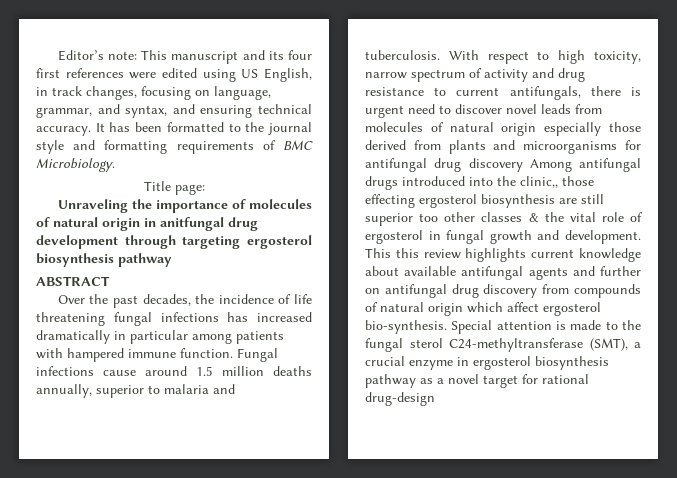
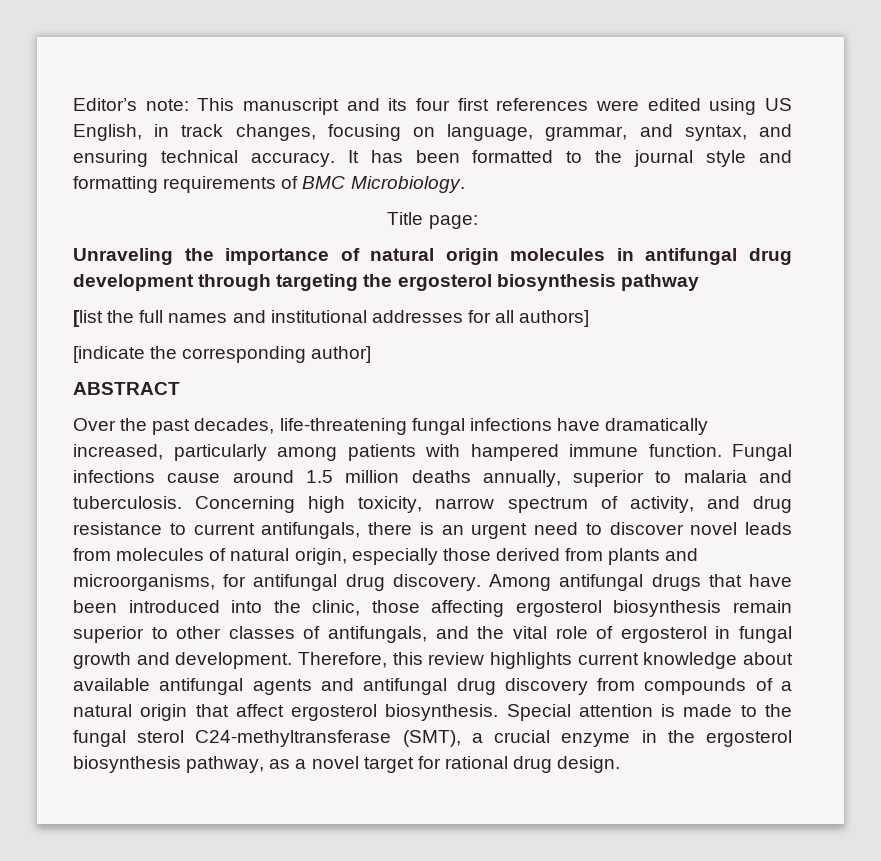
- Unraveling the importance of molecules of natural origin in anitfungal drug development through targeting ergosterol biosynthesis pathway
+ Unraveling the importance of natural origin molecules in antifungal drug development through targeting the ergosterol biosynthesis pathway
+ [list the full names and institutional addresses for all authors]
+ [indicate the corresponding author]
- Over the past decades, the incidence of life threatening fungal infections has increased dramatically in particular among patients with hampered immune function.
+ Over the past decades, life-threatening fungal infections have dramatically increased, particularly among patients with hampered immune function.
- With respect to high toxicity, narrow spectrum of activity and drug resistance to current antifungals, there is urgent need to discover novel leads from molecules of natural origin especially those derived from plants and microorganisms for antifungal drug discovery Among antifungal drugs introduced into the clinic,, those effecting ergosterol biosynthesis are still superior too other classes & the vital role of ergosterol in fungal growth and development.
+ Concerning high toxicity, narrow spectrum of activity, and drug resistance to current antifungals, there is an urgent need to discover novel leads from molecules of natural origin, especially those derived from plants and microorganisms, for antifungal drug discovery. Among antifungal drugs that have been introduced into the clinic, those affecting ergosterol biosynthesis remain superior to other classes of antifungals, and the vital role of ergosterol in fungal growth and development.
- This this review highlights current knowledge about available antifungal agents and further on antifungal drug discovery from compounds of natural origin which affect ergosterol bio-synthesis.
+ Therefore, this review highlights current knowledge about available antifungal agents and antifungal drug discovery from compounds of a natural origin that affect ergosterol biosynthesis.
- Special attention is made to the fungal sterol C24-methyltransferase (SMT), a crucial enzyme in ergosterol biosynthesis pathway as a novel target for rational drug-design
+ Special attention is made to the fungal sterol C24-methyltransferase (SMT), a crucial enzyme in the ergosterol biosynthesis pathway, as a novel target for rational drug design.

